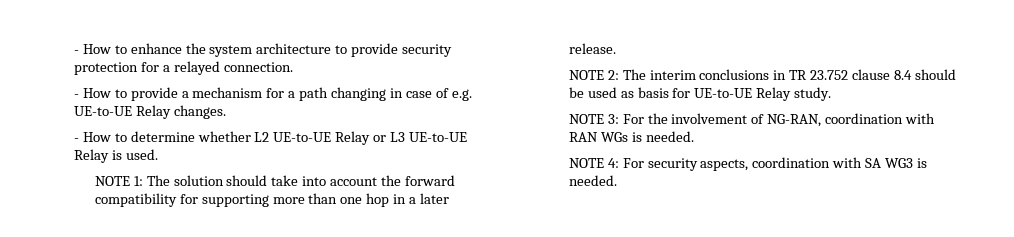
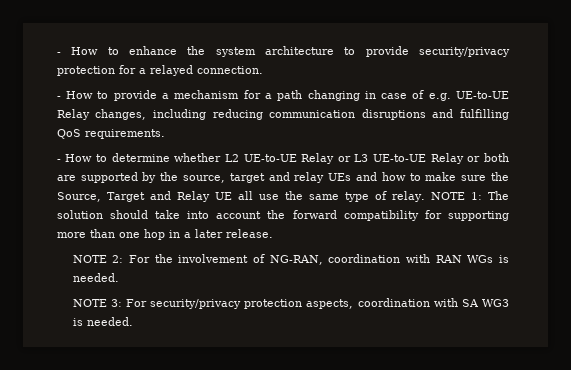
- - How to enhance the system architecture to provide security protection for a relayed connection.
+ - How to enhance the system architecture to provide security/privacy protection for a relayed connection.
- - How to provide a mechanism for a path changing in case of e.g. UE-to-UE Relay changes.
+ - How to provide a mechanism for a path changing in case of e.g. UE-to-UE Relay changes, including reducing communication disruptions and fulfilling QoS requirements.
- - How to determine whether L2 UE-to-UE Relay or L3 UE-to-UE Relay is used.
- NOTE 1: The solution should take into account the forward compatibility for supporting more than one hop in a later release.
+ - How to determine whether L2 UE-to-UE Relay or L3 UE-to-UE Relay or both are supported by the source, target and relay UEs and how to make sure the Source, Target and Relay UE all use the same type of relay. NOTE 1: The solution should take into account the forward compatibility for supporting more than one hop in a later release.
- NOTE 2: The interim conclusions in TR 23.752 clause 8.4 should be used as basis for UE-to-UE Relay study.
- NOTE 3: For the involvement of NG-RAN, coordination with RAN WGs is needed.
+ NOTE 2: For the involvement of NG-RAN, coordination with RAN WGs is needed.
- NOTE 4: For security aspects, coordination with SA WG3 is needed.
+ NOTE 3: For security/privacy protection aspects, coordination with SA WG3 is needed.

